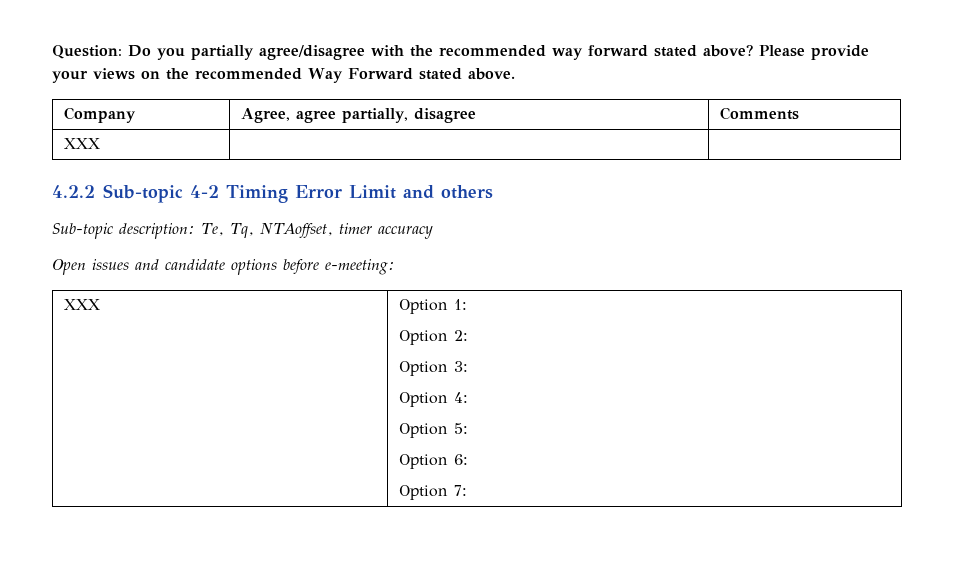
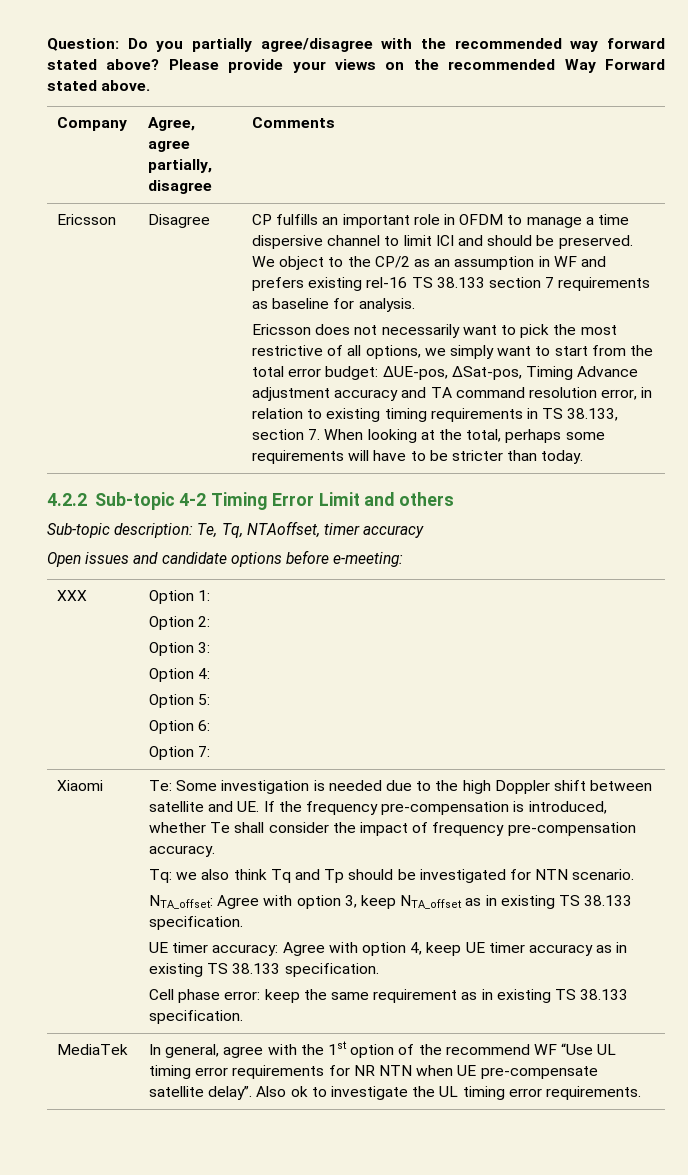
  Company | Agree, agree partially, disagree | Comments
- XXX
+ Ericsson | Disagree | CP fulfills an important role in OFDM to manage a time dispersive channel to limit ICI and should be preserved. We object to the CP/2 as an assumption in WF and prefers existing rel-16 TS 38.133 section 7 requirements as baseline for analysis.
+ Ericsson does not necessarily want to pick the most restrictive of all options, we simply want to start from the total error budget: ΔUE-pos, ΔSat-pos, Timing Advance adjustment accuracy and TA command resolution error, in relation to existing timing requirements in TS 38.133, section 7. When looking at the total, perhaps some requirements will have to be stricter than today.
+ Xiaomi | Te: Some investigation is needed due to the high Doppler shift between satellite and UE. If the frequency pre-compensation is introduced, whether Te shall consider the impact of frequency pre-compensation accuracy.
+ Tq: we also think Tq and Tp should be investigated for NTN scenario.
+ NTA_offset: Agree with option 3, keep NTA_offset as in existing TS 38.133 specification.
+ UE timer accuracy: Agree with option 4, keep UE timer accuracy as in existing TS 38.133 specification.
+ Cell phase error: keep the same requirement as in existing TS 38.133 specification.
+ MediaTek | In general, agree with the 1st option of the recommend WF “Use UL timing error requirements for NR NTN when UE pre-compensate satellite delay”. Also ok to investigate the UL timing error requirements.

